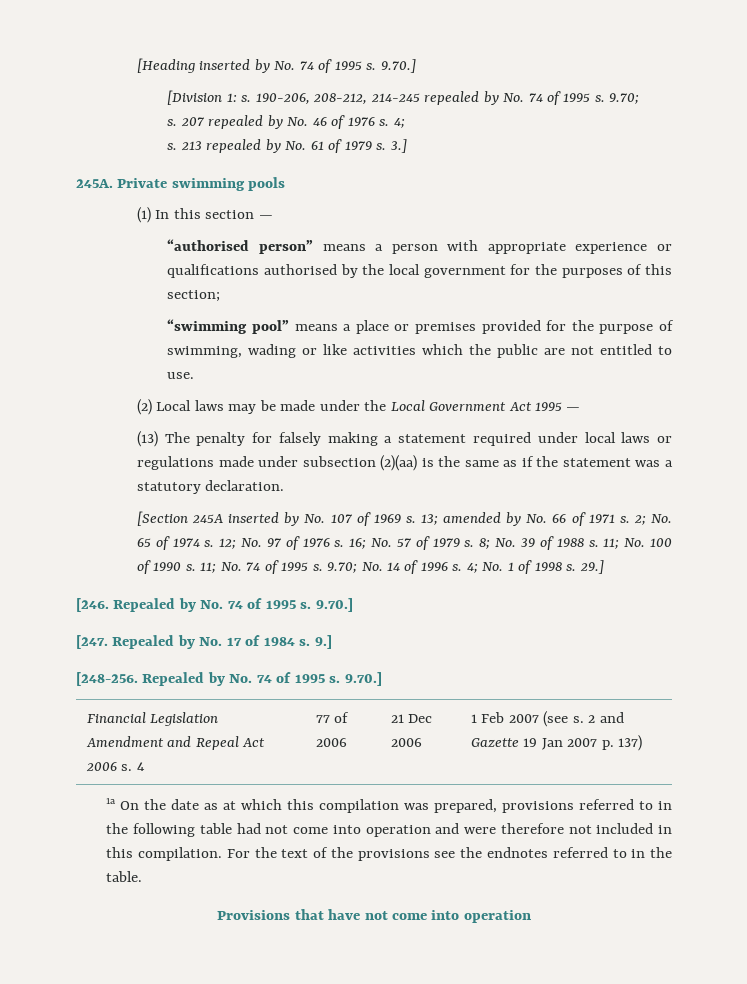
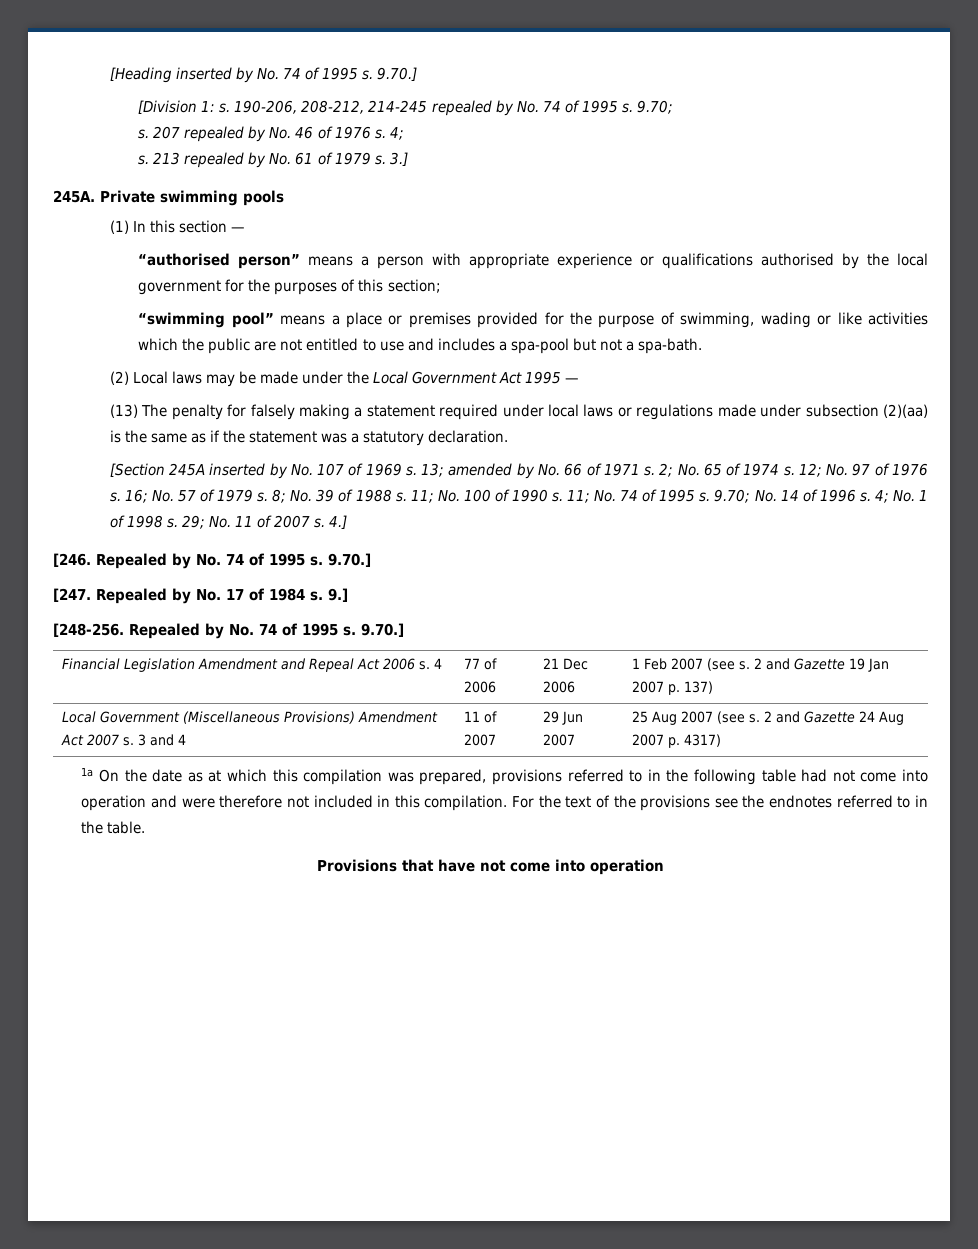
- “swimming pool” means a place or premises provided for the purpose of swimming, wading or like activities which the public are not entitled to use.
+ “swimming pool” means a place or premises provided for the purpose of swimming, wading or like activities which the public are not entitled to use and includes a spa-pool but not a spa-bath.
- 29.]
+ 29; No. 11 of 2007 s. 4.]
+ Local Government (Miscellaneous Provisions) Amendment Act 2007 s. 3 and 4 | 11 of 2007 | 29 Jun 2007 | 25 Aug 2007 (see s. 2 and Gazette 24 Aug 2007 p. 4317)

